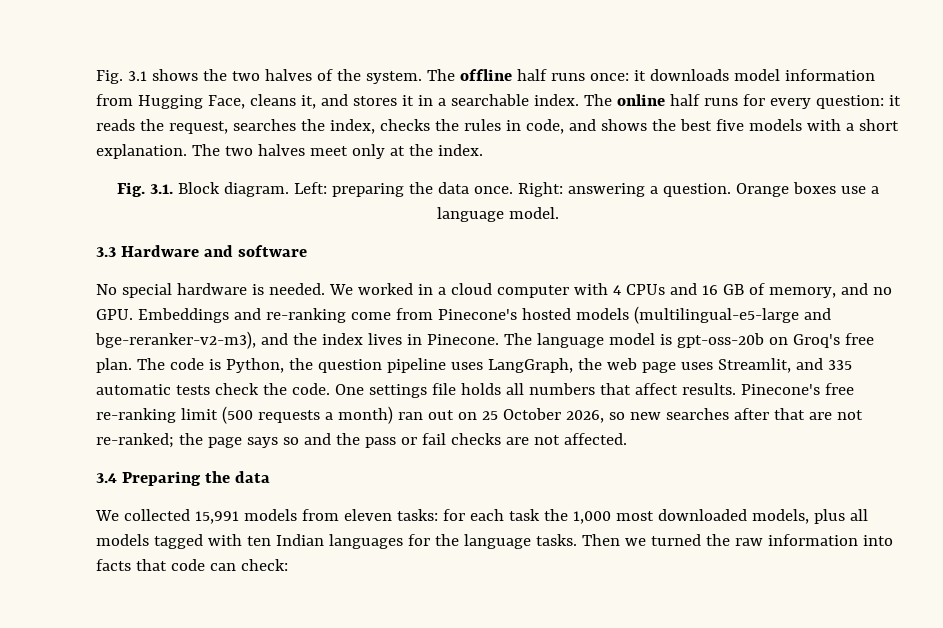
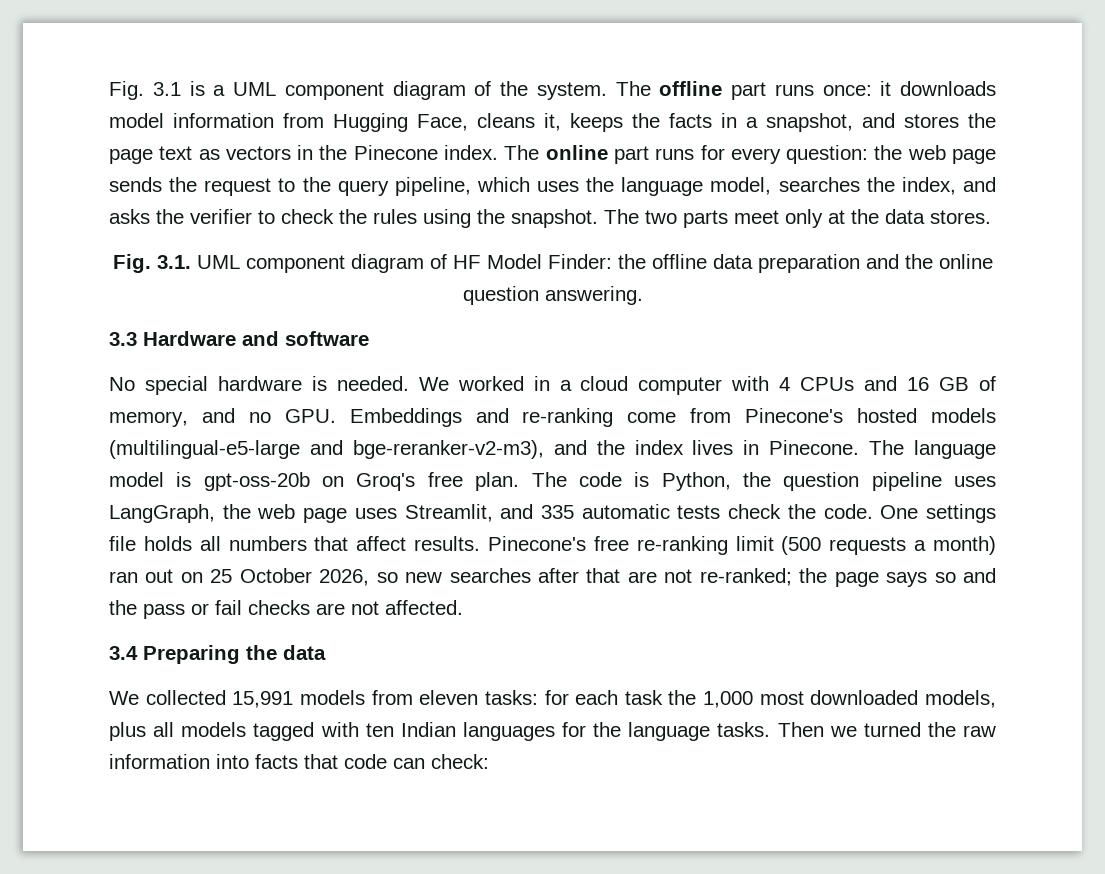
- Fig. 3.1 shows the two halves of the system.
+ Fig. 3.1 is a UML component diagram of the system.
- The offline half runs once: it downloads model information from Hugging Face, cleans it, and stores it in a searchable index.
+ The offline part runs once: it downloads model information from Hugging Face, cleans it, keeps the facts in a snapshot, and stores the page text as vectors in the Pinecone index.
- The online half runs for every question: it reads the request, searches the index, checks the rules in code, and shows the best five models with a short explanation.
+ The online part runs for every question: the web page sends the request to the query pipeline, which uses the language model, searches the index, and asks the verifier to check the rules using the snapshot.
- The two halves meet only at the index.
+ The two parts meet only at the data stores.
- Fig. 3.1. Block diagram. Left: preparing the data once. Right: answering a question. Orange boxes use a language model.
+ Fig. 3.1. UML component diagram of HF Model Finder: the offline data preparation and the online question answering.

